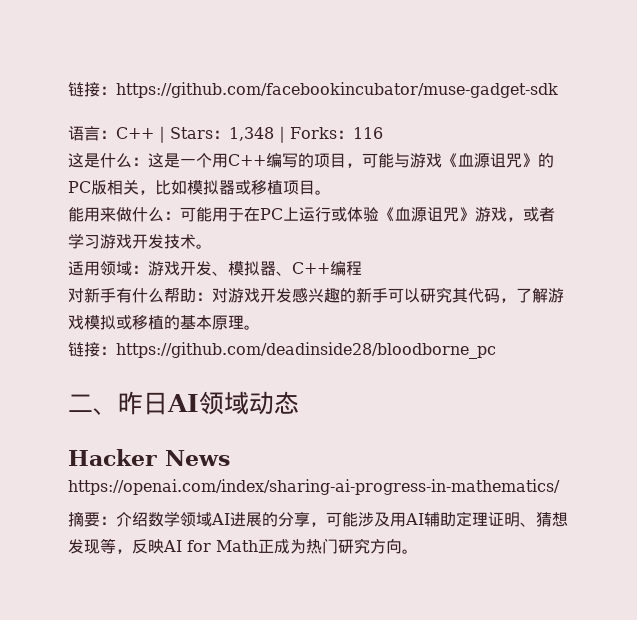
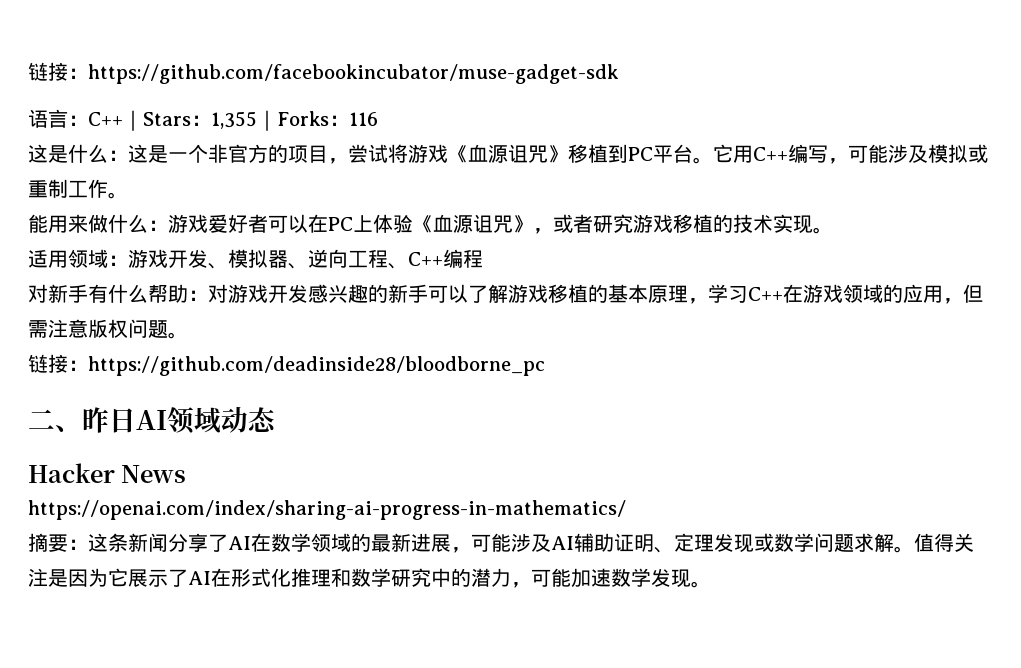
- 语言：C++｜Stars：1,348｜Forks：116
+ 语言：C++｜Stars：1,355｜Forks：116
- 这是什么：这是一个用C++编写的项目，可能与游戏《血源诅咒》的PC版相关，比如模拟器或移植项目。
+ 这是什么：这是一个非官方的项目，尝试将游戏《血源诅咒》移植到PC平台。它用C++编写，可能涉及模拟或重制工作。
- 能用来做什么：可能用于在PC上运行或体验《血源诅咒》游戏，或者学习游戏开发技术。
+ 能用来做什么：游戏爱好者可以在PC上体验《血源诅咒》，或者研究游戏移植的技术实现。
- 适用领域：游戏开发、模拟器、C++编程
+ 适用领域：游戏开发、模拟器、逆向工程、C++编程
- 对新手有什么帮助：对游戏开发感兴趣的新手可以研究其代码，了解游戏模拟或移植的基本原理。
+ 对新手有什么帮助：对游戏开发感兴趣的新手可以了解游戏移植的基本原理，学习C++在游戏领域的应用，但需注意版权问题。
- 摘要：介绍数学领域AI进展的分享，可能涉及用AI辅助定理证明、猜想发现等，反映AI for Math正成为热门研究方向。
+ 摘要：这条新闻分享了AI在数学领域的最新进展，可能涉及AI辅助证明、定理发现或数学问题求解。值得关注是因为它展示了AI在形式化推理和数学研究中的潜力，可能加速数学发现。

